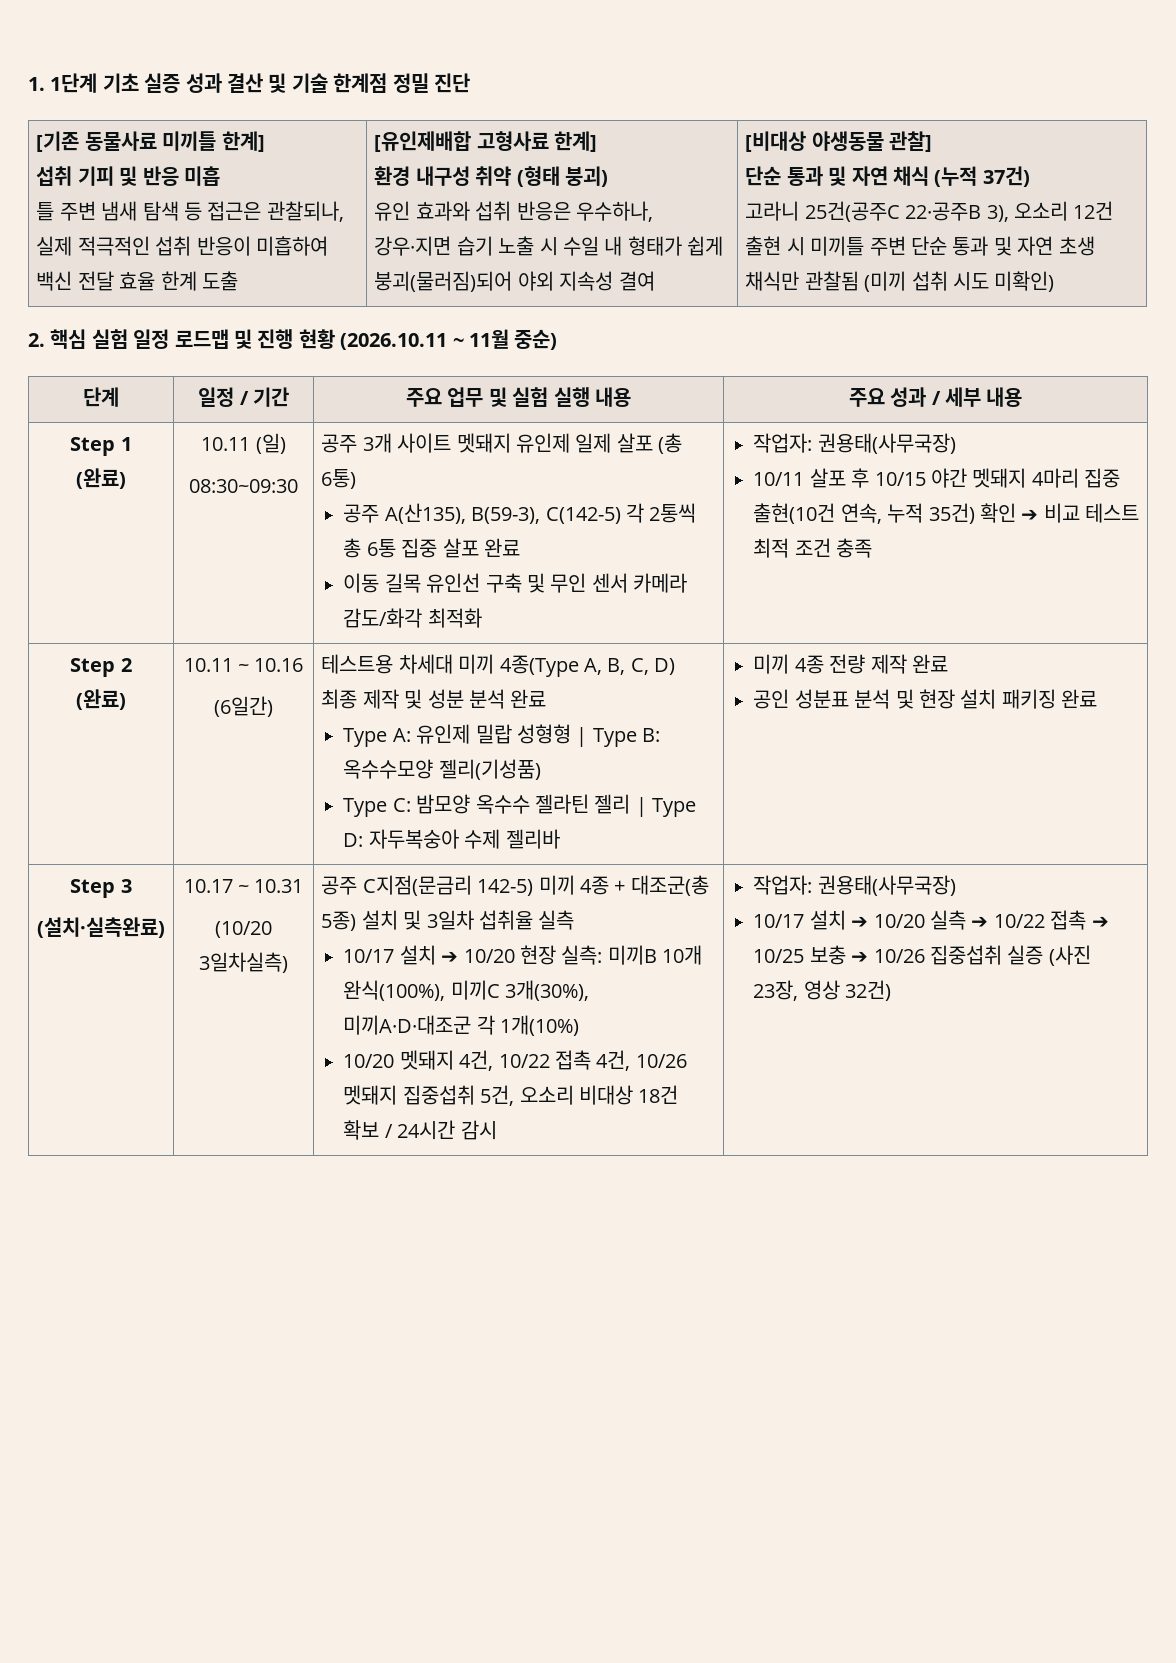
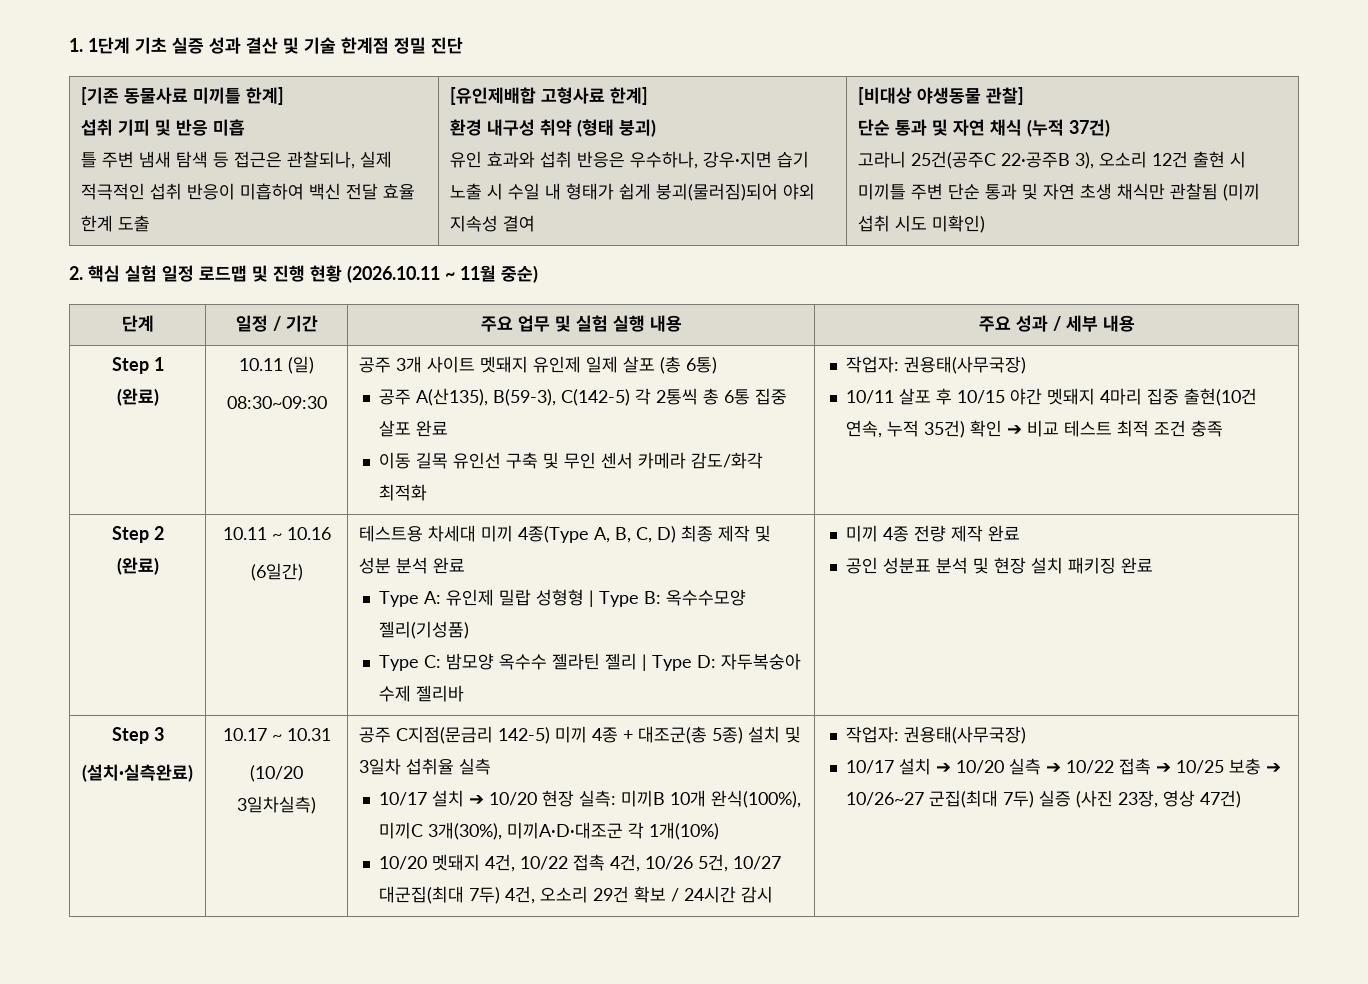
- 10/20 멧돼지 4건, 10/22 접촉 4건, 10/26 멧돼지 집중섭취 5건, 오소리 비대상 18건 확보 / 24시간 감시
+ 10/20 멧돼지 4건, 10/22 접촉 4건, 10/26 5건, 10/27 대군집(최대 7두) 4건, 오소리 29건 확보 / 24시간 감시
- 10/17 설치 ➔ 10/20 실측 ➔ 10/22 접촉 ➔ 10/25 보충 ➔ 10/26 집중섭취 실증 (사진 23장, 영상 32건)
+ 10/17 설치 ➔ 10/20 실측 ➔ 10/22 접촉 ➔ 10/25 보충 ➔ 10/26~27 군집(최대 7두) 실증 (사진 23장, 영상 47건)

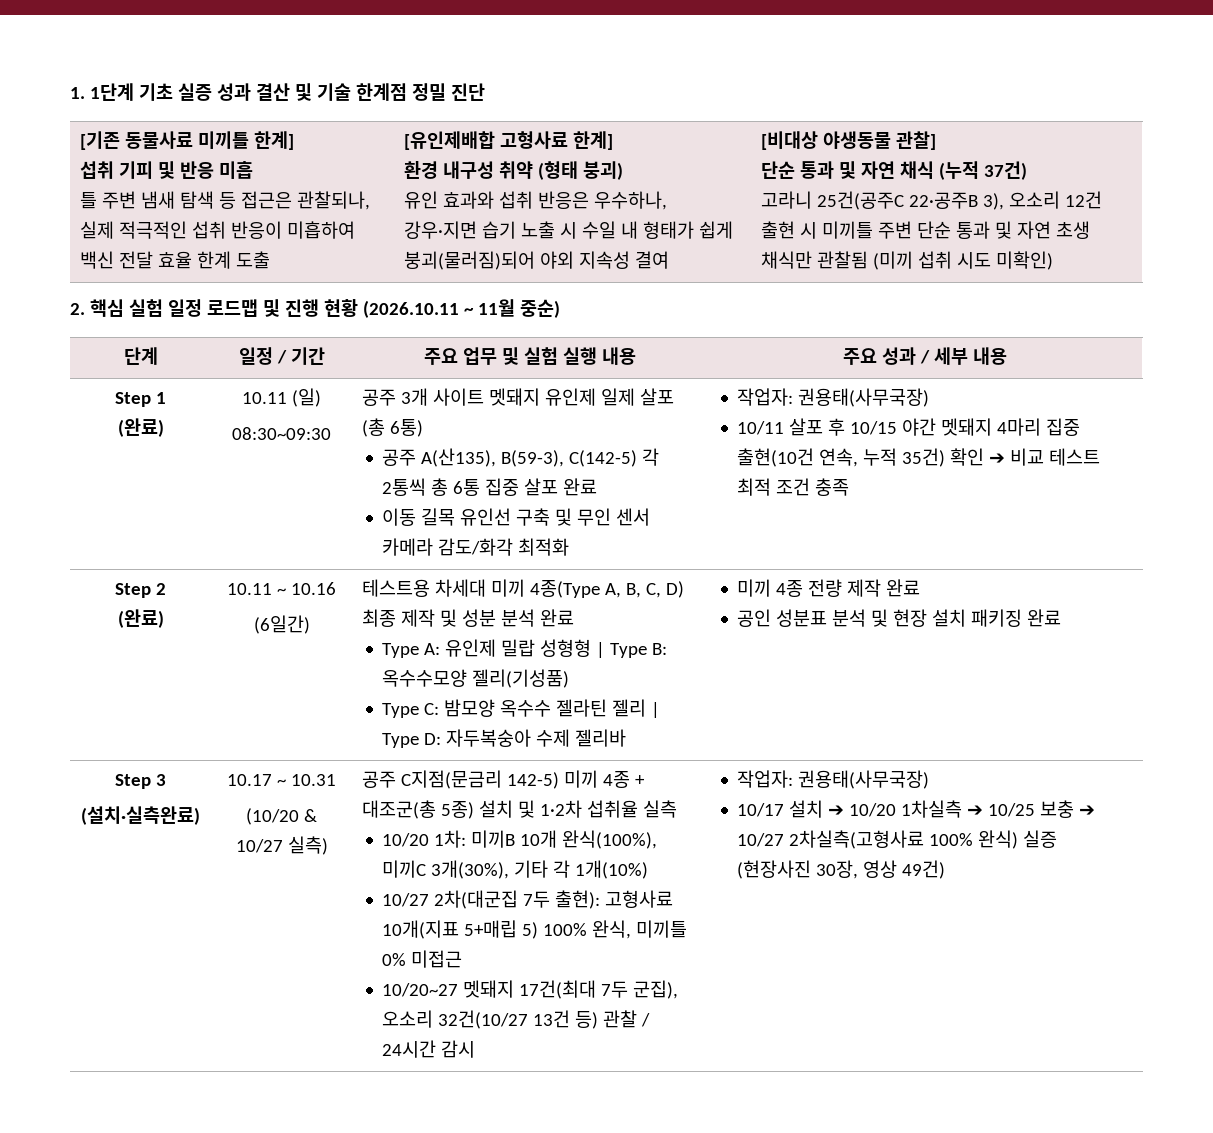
- (10/20 3일차실측)
+ (10/20 & 10/27 실측)
- 공주 C지점(문금리 142-5) 미끼 4종 + 대조군(총 5종) 설치 및 3일차 섭취율 실측
+ 공주 C지점(문금리 142-5) 미끼 4종 + 대조군(총 5종) 설치 및 1·2차 섭취율 실측
- 10/17 설치 ➔ 10/20 현장 실측: 미끼B 10개 완식(100%), 미끼C 3개(30%), 미끼A·D·대조군 각 1개(10%)
+ 10/20 1차: 미끼B 10개 완식(100%), 미끼C 3개(30%), 기타 각 1개(10%)
- 10/20 멧돼지 4건, 10/22 접촉 4건, 10/26 5건, 10/27 대군집(최대 7두) 4건, 오소리 29건 확보 / 24시간 감시
+ 10/27 2차(대군집 7두 출현): 고형사료 10개(지표 5+매립 5) 100% 완식, 미끼틀 0% 미접근
+ 10/20~27 멧돼지 17건(최대 7두 군집), 오소리 32건(10/27 13건 등) 관찰 / 24시간 감시
- 10/17 설치 ➔ 10/20 실측 ➔ 10/22 접촉 ➔ 10/25 보충 ➔ 10/26~27 군집(최대 7두) 실증 (사진 23장, 영상 47건)
+ 10/17 설치 ➔ 10/20 1차실측 ➔ 10/25 보충 ➔ 10/27 2차실측(고형사료 100% 완식) 실증 (현장사진 30장, 영상 49건)

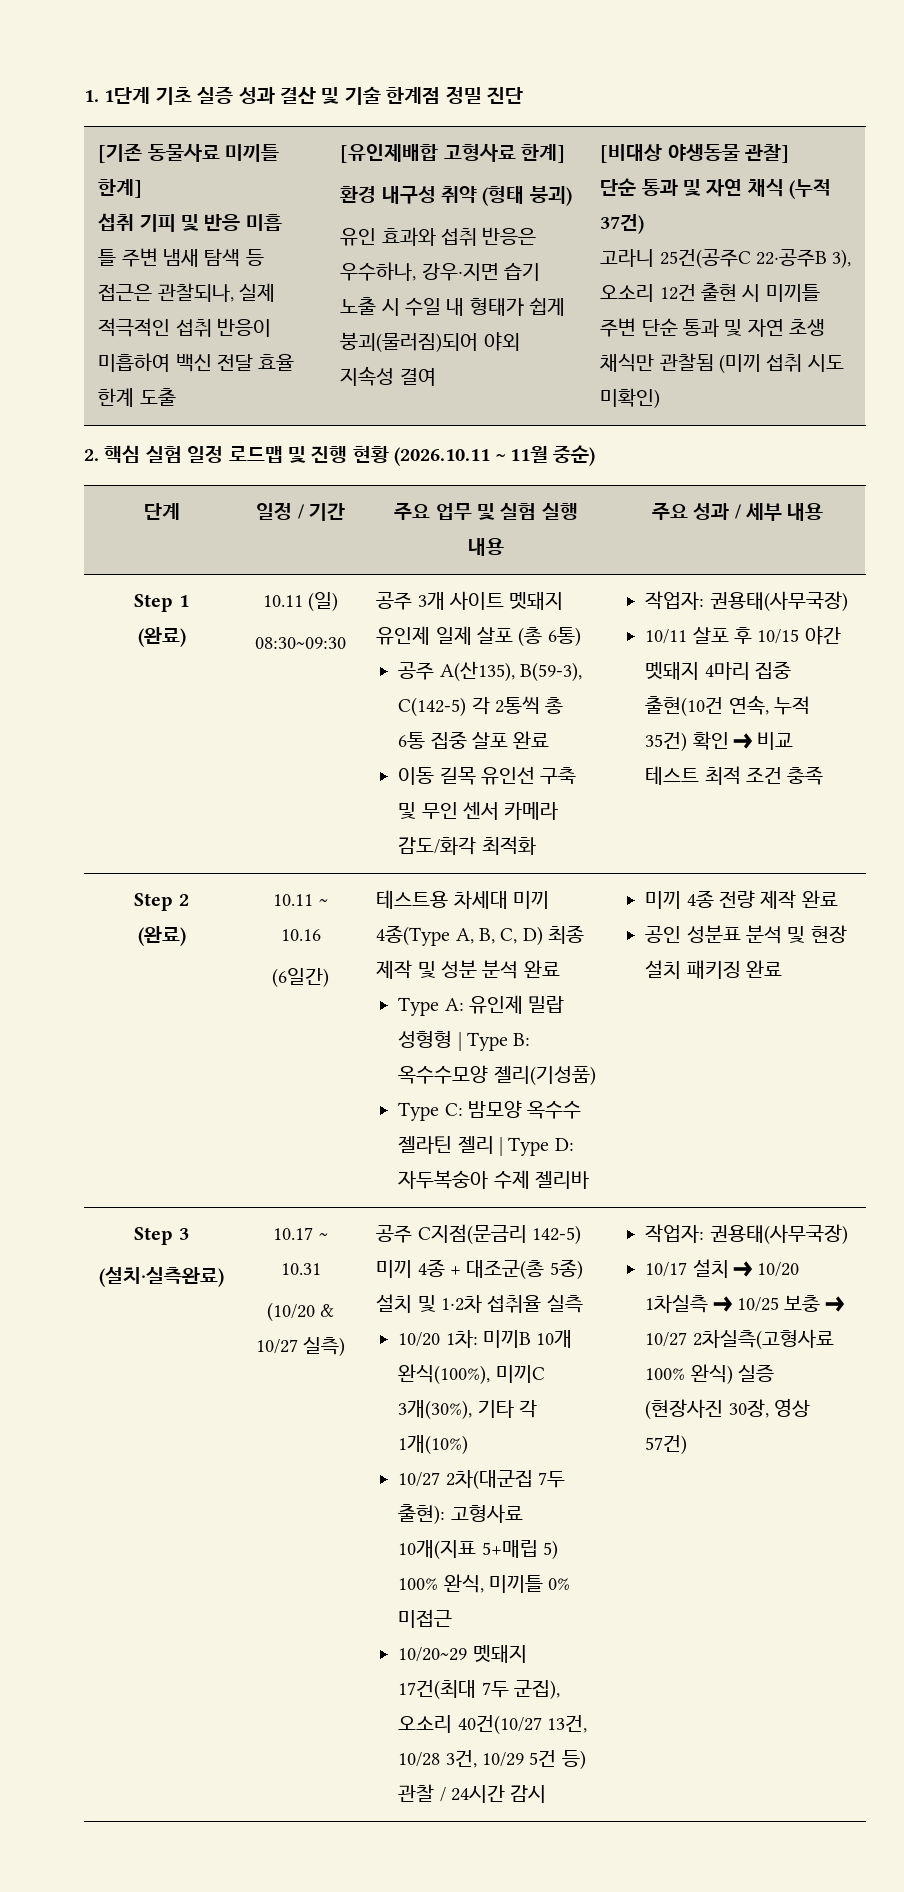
- 10/20~27 멧돼지 17건(최대 7두 군집), 오소리 32건(10/27 13건 등) 관찰 / 24시간 감시
+ 10/20~29 멧돼지 17건(최대 7두 군집), 오소리 40건(10/27 13건, 10/28 3건, 10/29 5건 등) 관찰 / 24시간 감시
- 10/17 설치 ➔ 10/20 1차실측 ➔ 10/25 보충 ➔ 10/27 2차실측(고형사료 100% 완식) 실증 (현장사진 30장, 영상 49건)
+ 10/17 설치 ➔ 10/20 1차실측 ➔ 10/25 보충 ➔ 10/27 2차실측(고형사료 100% 완식) 실증 (현장사진 30장, 영상 57건)

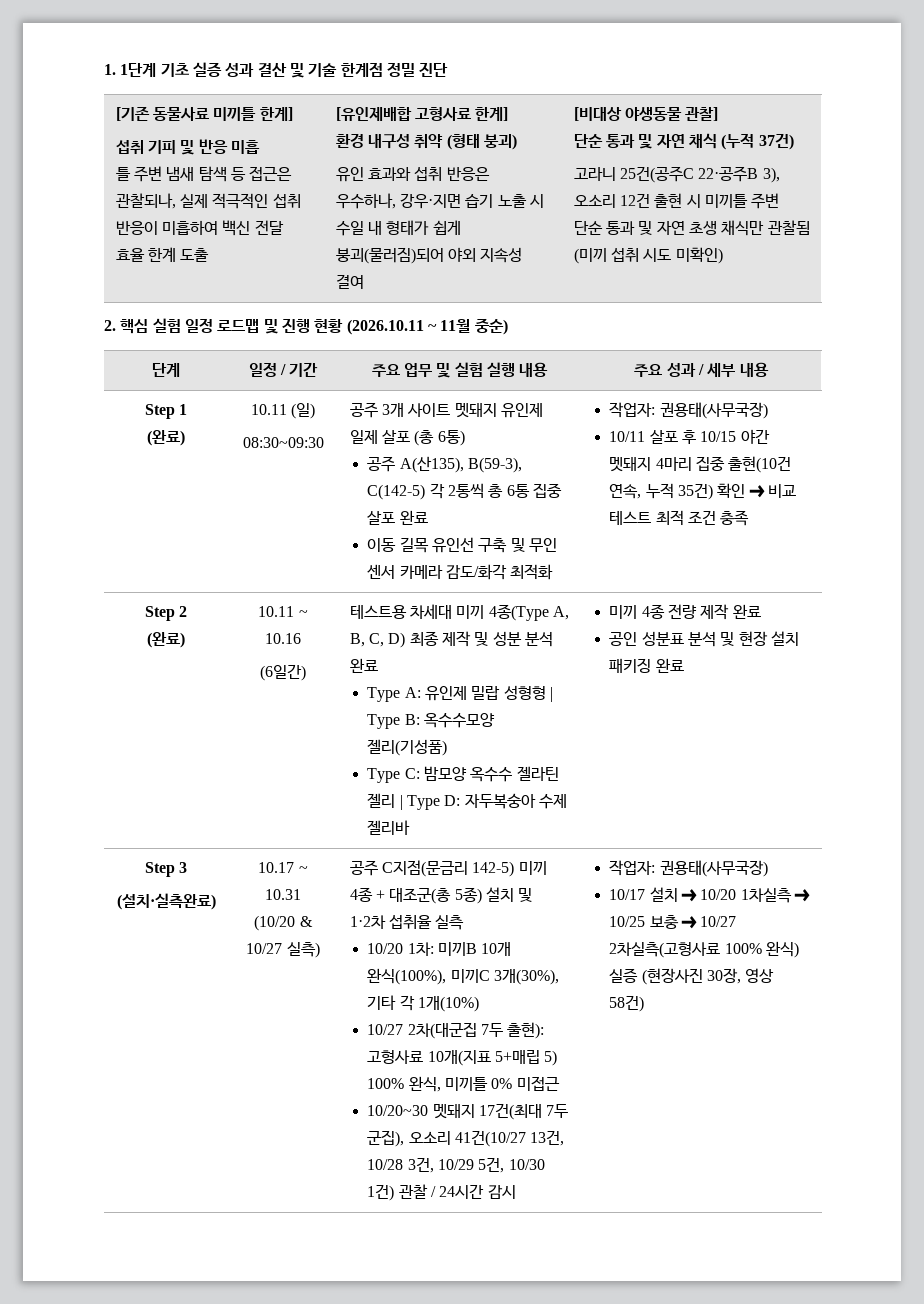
- 10/20~29 멧돼지 17건(최대 7두 군집), 오소리 40건(10/27 13건, 10/28 3건, 10/29 5건 등) 관찰 / 24시간 감시
+ 10/20~30 멧돼지 17건(최대 7두 군집), 오소리 41건(10/27 13건, 10/28 3건, 10/29 5건, 10/30 1건) 관찰 / 24시간 감시
- 10/17 설치 ➔ 10/20 1차실측 ➔ 10/25 보충 ➔ 10/27 2차실측(고형사료 100% 완식) 실증 (현장사진 30장, 영상 57건)
+ 10/17 설치 ➔ 10/20 1차실측 ➔ 10/25 보충 ➔ 10/27 2차실측(고형사료 100% 완식) 실증 (현장사진 30장, 영상 58건)

